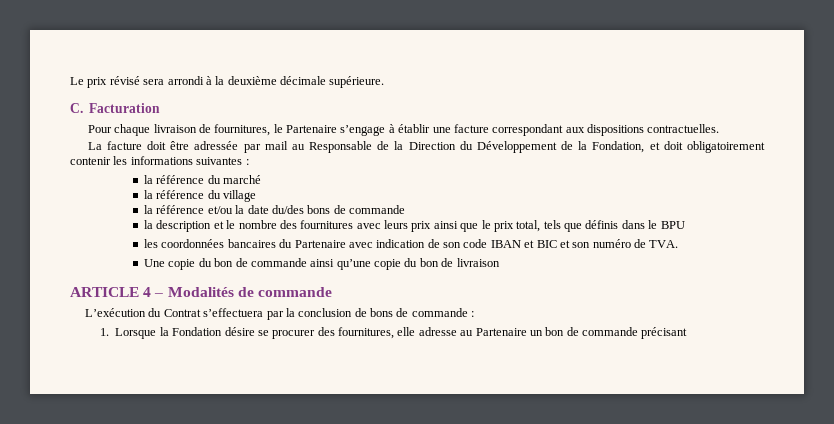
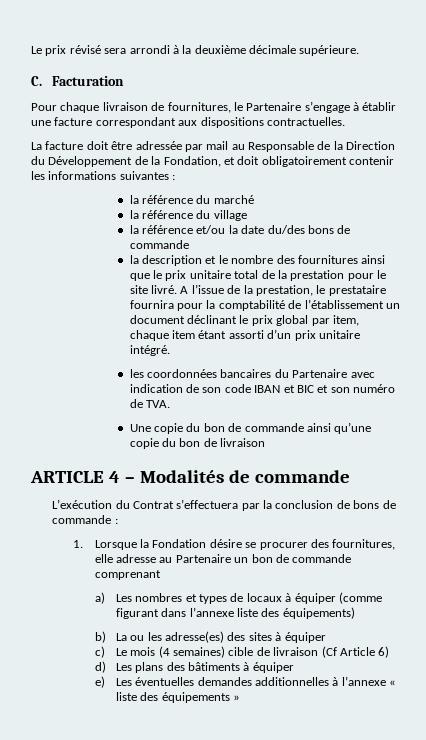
- la description et le nombre des fournitures avec leurs prix ainsi que le prix total, tels que définis dans le BPU
+ la description et le nombre des fournitures ainsi que le prix unitaire total de la prestation pour le site livré. A l’issue de la prestation, le prestataire fournira pour la comptabilité de l’établissement un document déclinant le prix global par item, chaque item étant assorti d’un prix unitaire intégré.
- 1. Lorsque la Fondation désire se procurer des fournitures, elle adresse au Partenaire un bon de commande précisant
+ 1. Lorsque la Fondation désire se procurer des fournitures, elle adresse au Partenaire un bon de commande comprenant
+ a) Les nombres et types de locaux à équiper (comme figurant dans l’annexe liste des équipements)
+ b) La ou les adresse(es) des sites à équiper
+ c) Le mois (4 semaines) cible de livraison (Cf Article 6)
+ d) Les plans des bâtiments à équiper
+ e) Les éventuelles demandes additionnelles à l’annexe « liste des équipements »

